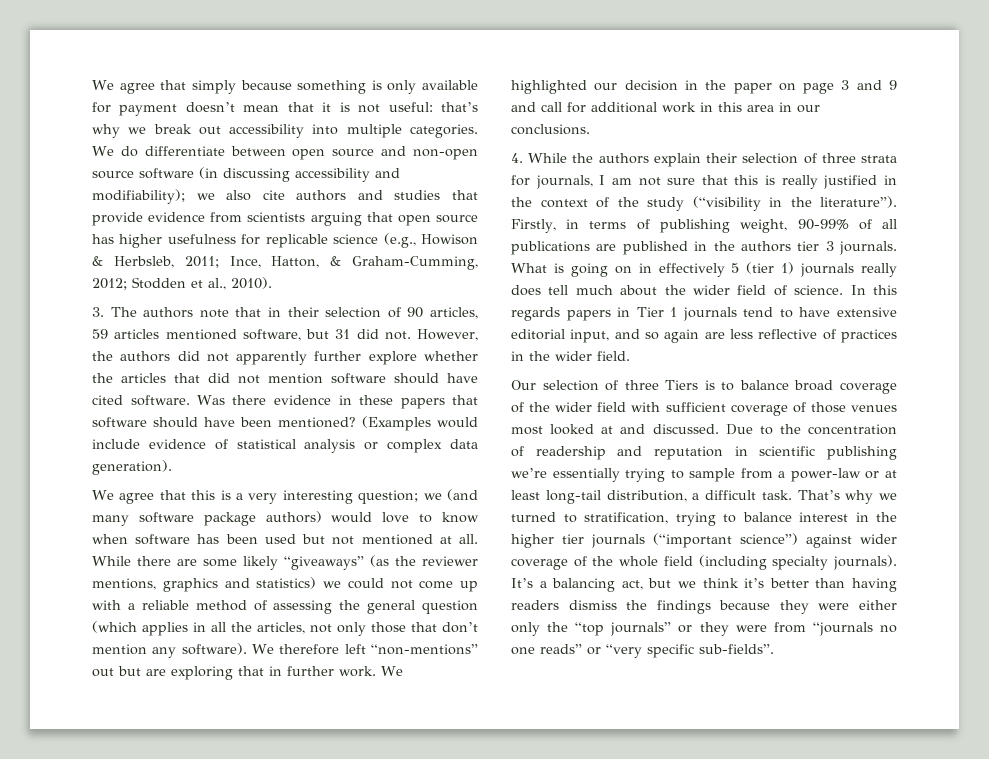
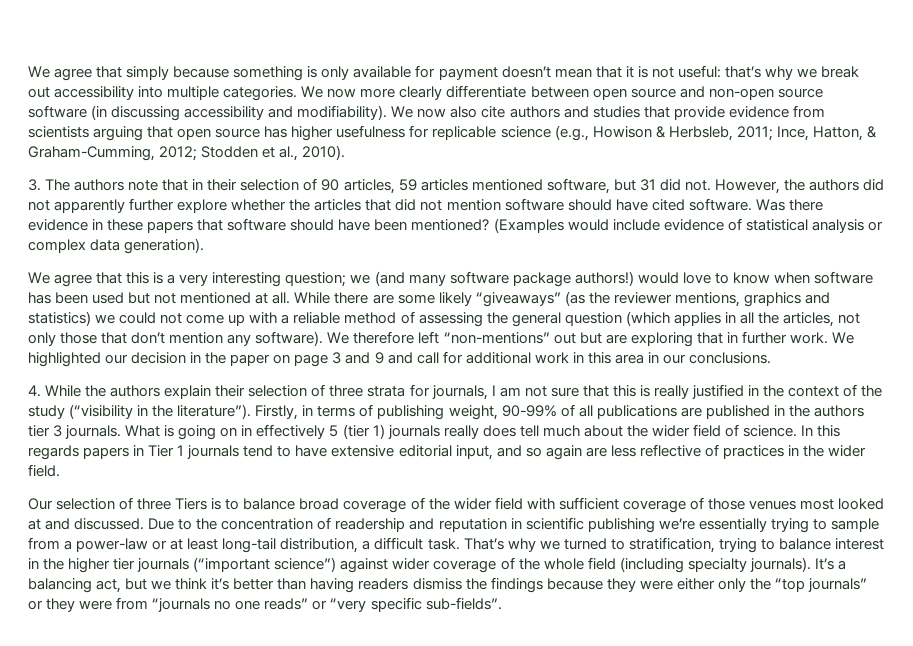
- We do differentiate between open source and non-open source software (in discussing accessibility and modifiability); we also cite authors and studies that provide evidence from scientists arguing that open source has higher usefulness for replicable science (e.g., Howison & Herbsleb, 2011; Ince, Hatton, & Graham-Cumming, 2012; Stodden et al., 2010).
+ We now more clearly differentiate between open source and non-open source software (in discussing accessibility and modifiability). We now also cite authors and studies that provide evidence from scientists arguing that open source has higher usefulness for replicable science (e.g., Howison & Herbsleb, 2011; Ince, Hatton, & Graham-Cumming, 2012; Stodden et al., 2010).
- We agree that this is a very interesting question; we (and many software package authors) would love to know when software has been used but not mentioned at all.
+ We agree that this is a very interesting question; we (and many software package authors!) would love to know when software has been used but not mentioned at all.

